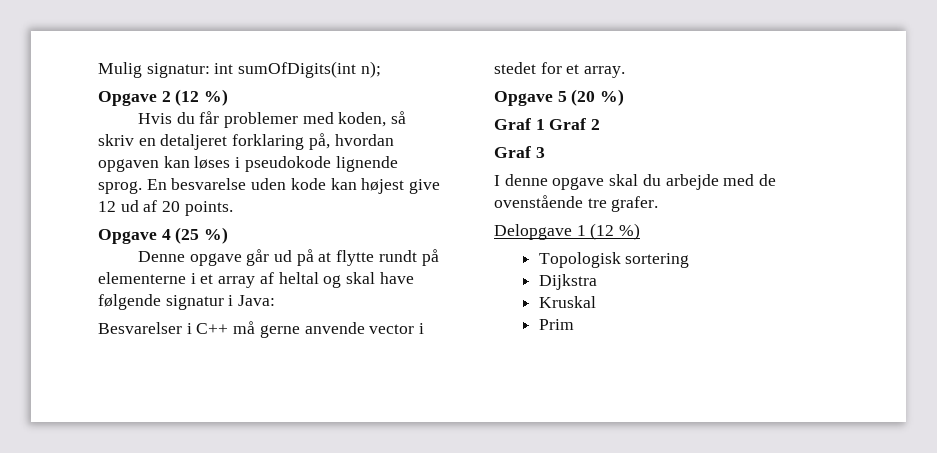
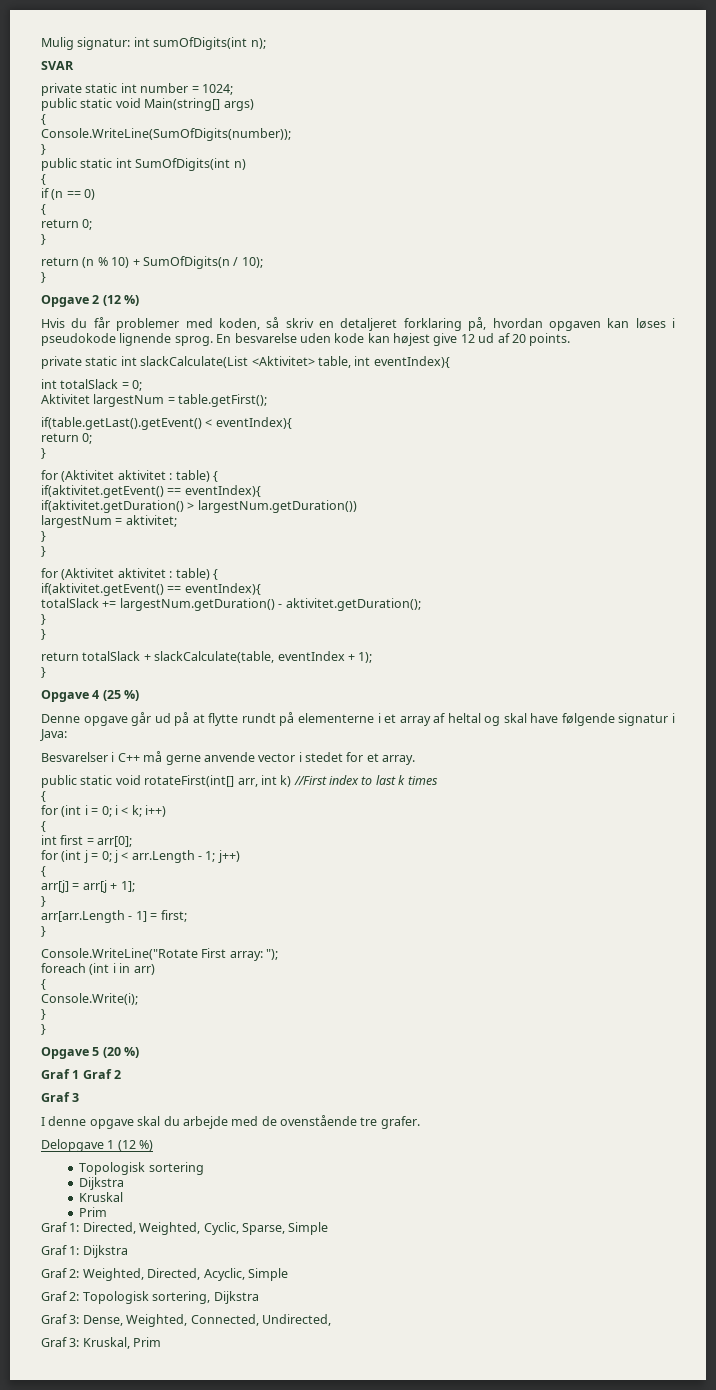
+ SVAR
+ private static int number = 1024;
+ public static void Main(string[] args)
+ {
+ Console.WriteLine(SumOfDigits(number));
+ }
+ public static int SumOfDigits(int n)
+ {
+ if (n == 0)
+ {
+ return 0;
+ }
+ return (n % 10) + SumOfDigits(n / 10);
+ }
+ private static int slackCalculate(List <Aktivitet> table, int eventIndex){
+ int totalSlack = 0;
+ Aktivitet largestNum = table.getFirst();
+ if(table.getLast().getEvent() < eventIndex){
+ return 0;
+ }
+ for (Aktivitet aktivitet : table) {
+ if(aktivitet.getEvent() == eventIndex){
+ if(aktivitet.getDuration() > largestNum.getDuration())
+ largestNum = aktivitet;
+ }
+ }
+ for (Aktivitet aktivitet : table) {
+ if(aktivitet.getEvent() == eventIndex){
+ totalSlack += largestNum.getDuration() - aktivitet.getDuration();
+ }
+ }
+ return totalSlack + slackCalculate(table, eventIndex + 1);
+ }
+ public static void rotateFirst(int[] arr, int k) //First index to last k times
+ {
+ for (int i = 0; i < k; i++)
+ {
+ int first = arr[0];
+ for (int j = 0; j < arr.Length - 1; j++)
+ {
+ arr[j] = arr[j + 1];
+ }
+ arr[arr.Length - 1] = first;
+ }
+ Console.WriteLine("Rotate First array: ");
+ foreach (int i in arr)
+ {
+ Console.Write(i);
+ }
+ }
+ Graf 1: Directed, Weighted, Cyclic, Sparse, Simple
+ Graf 1: Dijkstra
+ Graf 2: Weighted, Directed, Acyclic, Simple
+ Graf 2: Topologisk sortering, Dijkstra
+ Graf 3: Dense, Weighted, Connected, Undirected,
+ Graf 3: Kruskal, Prim

